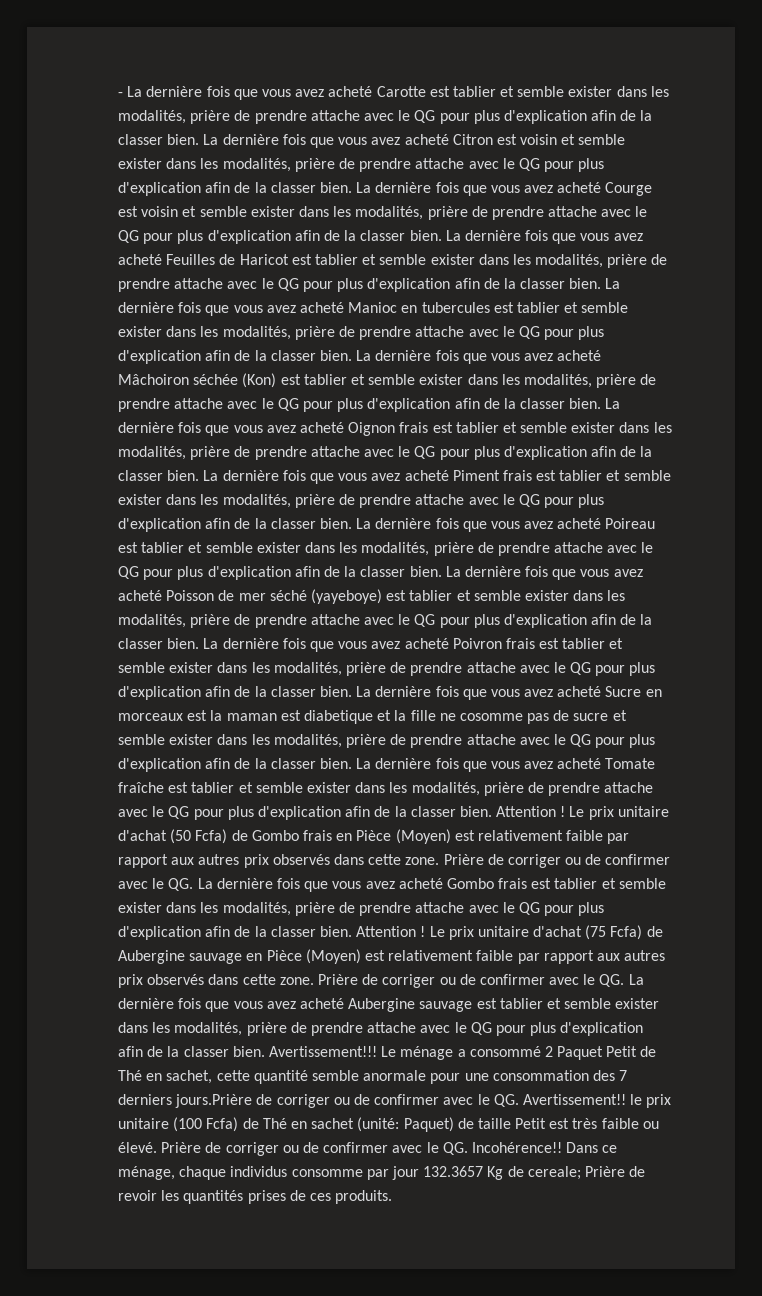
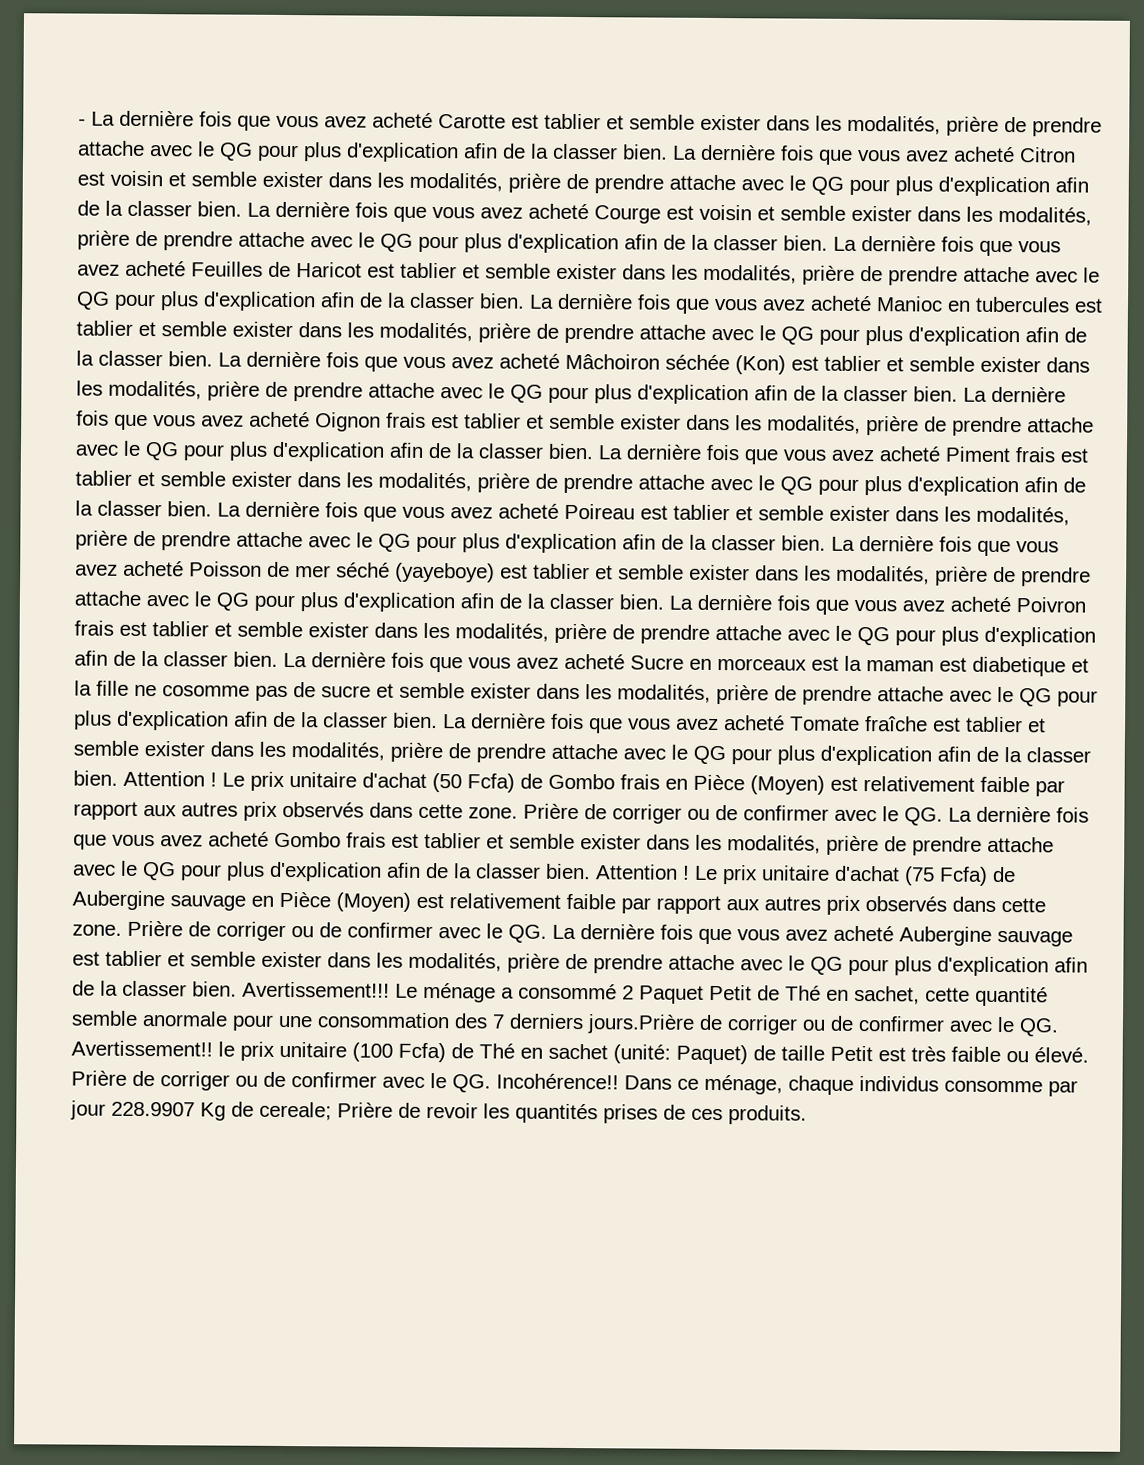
- Dans ce ménage, chaque individus consomme par jour 132.3657 Kg de cereale; Prière de revoir les quantités prises de ces produits.
+ Dans ce ménage, chaque individus consomme par jour 228.9907 Kg de cereale; Prière de revoir les quantités prises de ces produits.

